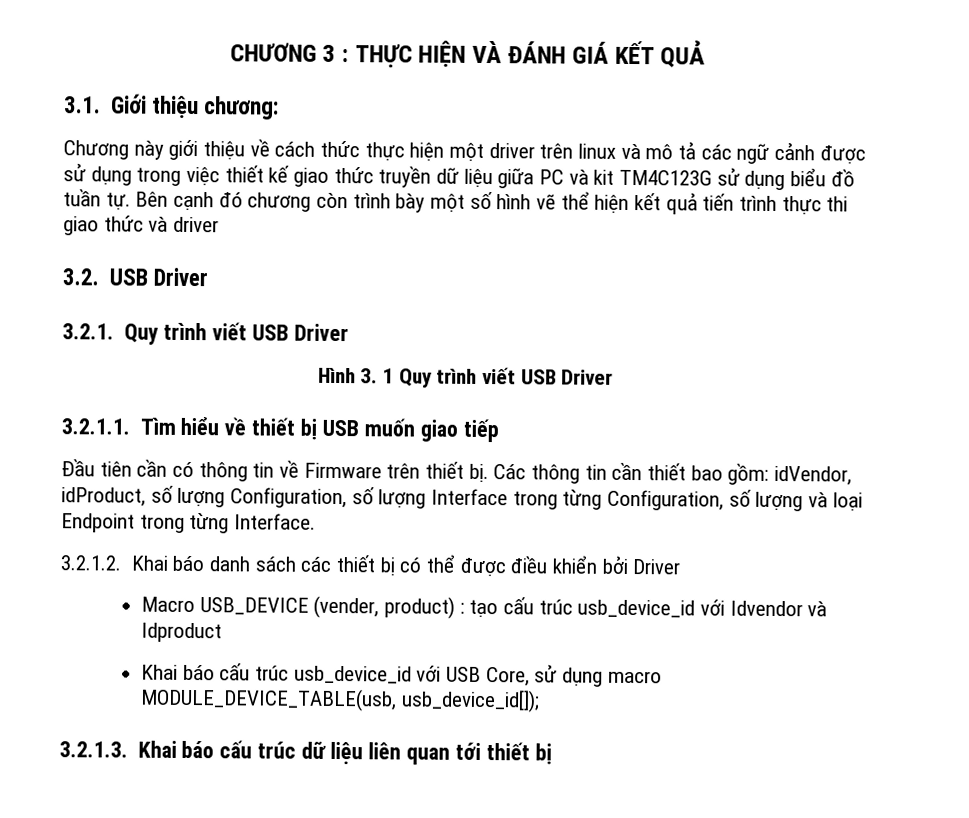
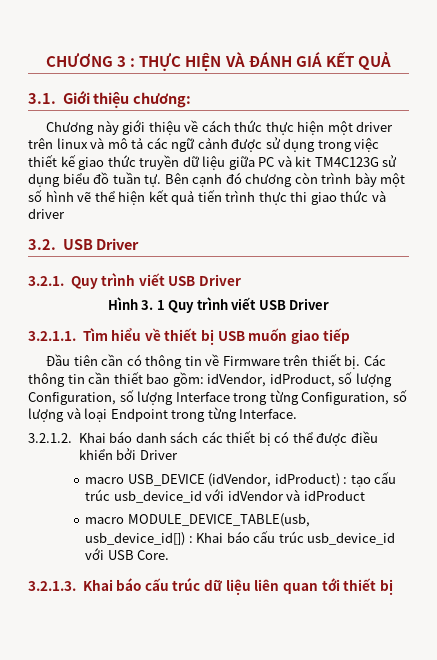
- Macro USB_DEVICE (vender, product) : tạo cấu trúc usb_device_id với Idvendor và Idproduct
- Khai báo cấu trúc usb_device_id với USB Core, sử dụng macro MODULE_DEVICE_TABLE(usb, usb_device_id[]);
+ macro USB_DEVICE (idVendor, idProduct) : tạo cấu trúc usb_device_id với idVendor và idProduct
+ macro MODULE_DEVICE_TABLE(usb, usb_device_id[]) : Khai báo cấu trúc usb_device_id với USB Core.

